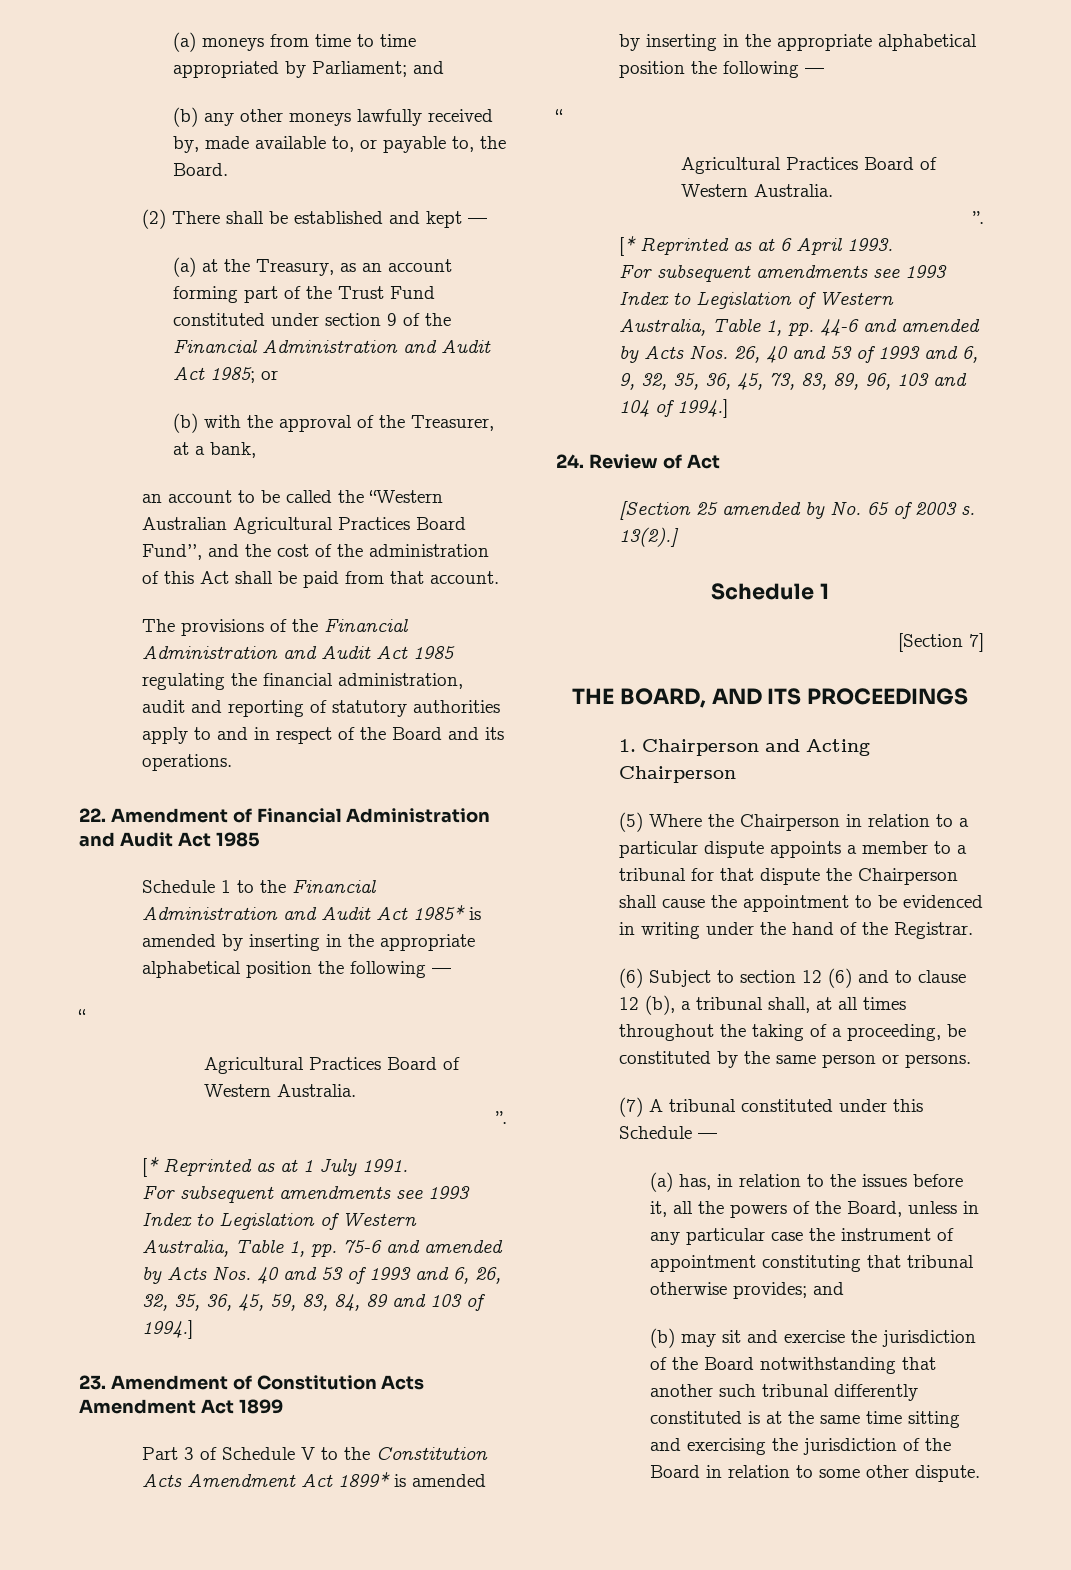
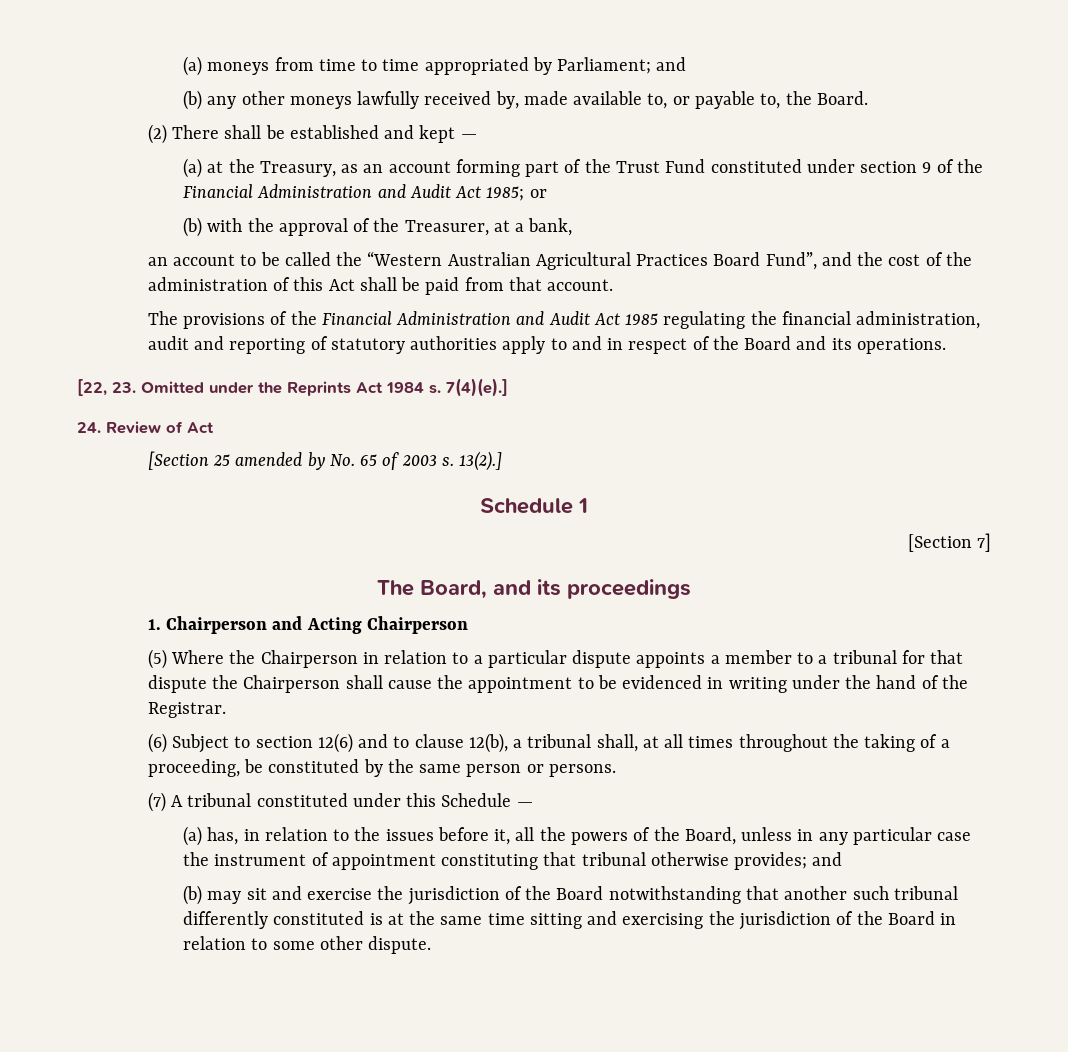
- an account to be called the “Western Australian Agricultural Practices Board Fund’’, and the cost of the administration of this Act shall be paid from that account.
+ an account to be called the “Western Australian Agricultural Practices Board Fund”, and the cost of the administration of this Act shall be paid from that account.
- 22. Amendment of Financial Administration and Audit Act 1985
- Schedule 1 to the Financial Administration and Audit Act 1985* is amended by inserting in the appropriate alphabetical position the following —
- “
- Agricultural Practices Board of Western Australia.
- ”.
- [* Reprinted as at 1 July 1991.
- For subsequent amendments see 1993 Index to Legislation of Western Australia, Table 1, pp. 75-6 and amended by Acts Nos. 40 and 53 of 1993 and 6, 26, 32, 35, 36, 45, 59, 83, 84, 89 and 103 of 1994.]
- 23. Amendment of Constitution Acts Amendment Act 1899
- Part 3 of Schedule V to the Constitution Acts Amendment Act 1899* is amended by inserting in the appropriate alphabetical position the following —
- “
- Agricultural Practices Board of Western Australia.
- ”.
- [* Reprinted as at 6 April 1993.
- For subsequent amendments see 1993 Index to Legislation of Western Australia, Table 1, pp. 44-6 and amended by Acts Nos. 26, 40 and 53 of 1993 and 6, 9, 32, 35, 36, 45, 73, 83, 89, 96, 103 and 104 of 1994.]
+ [22, 23. Omitted under the Reprints Act 1984 s. 7(4)(e).]
- THE BOARD, AND ITS PROCEEDINGS
+ The Board, and its proceedings
- (6) Subject to section 12 (6) and to clause 12 (b), a tribunal shall, at all times throughout the taking of a proceeding, be constituted by the same person or persons.
+ (6) Subject to section 12(6) and to clause 12(b), a tribunal shall, at all times throughout the taking of a proceeding, be constituted by the same person or persons.

